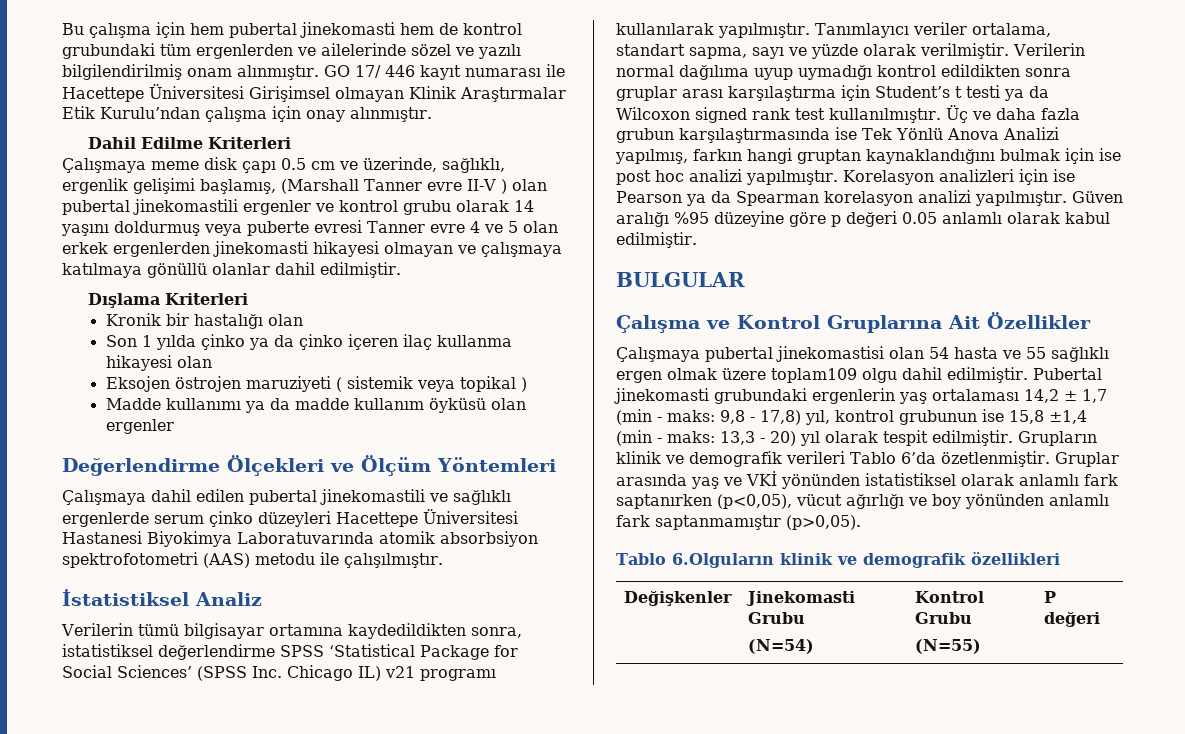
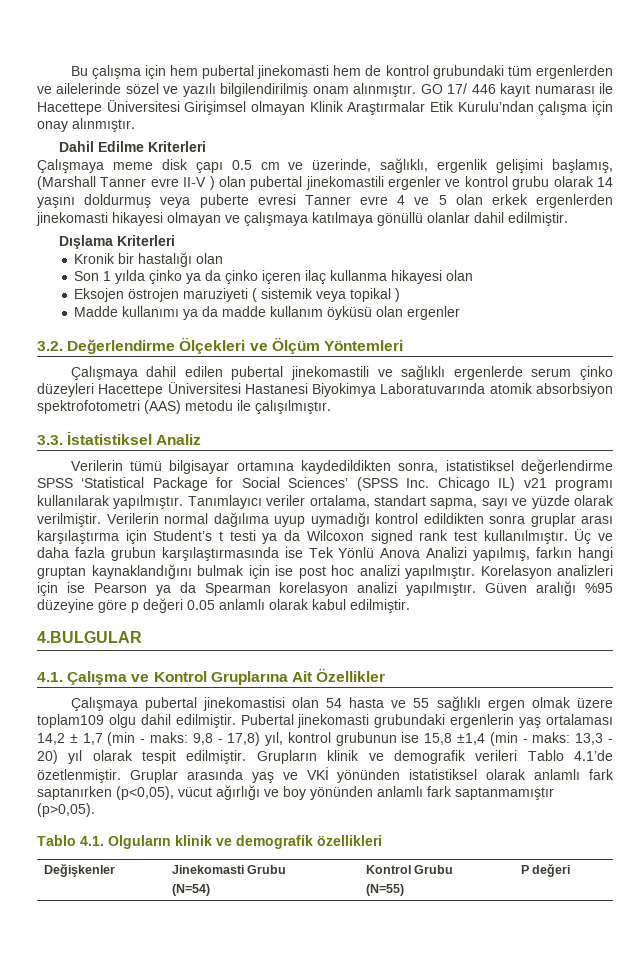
- Değerlendirme Ölçekleri ve Ölçüm Yöntemleri
+ 3.2. Değerlendirme Ölçekleri ve Ölçüm Yöntemleri
- İstatistiksel Analiz
+ 3.3. İstatistiksel Analiz
- BULGULAR
- Çalışma ve Kontrol Gruplarına Ait Özellikler
+ 4.BULGULAR
+ 4.1. Çalışma ve Kontrol Gruplarına Ait Özellikler
- Grupların klinik ve demografik verileri Tablo 6’da özetlenmiştir.
+ Grupların klinik ve demografik verileri Tablo 4.1’de özetlenmiştir.
- Tablo 6.Olguların klinik ve demografik özellikleri
+ Tablo 4.1. Olguların klinik ve demografik özellikleri

